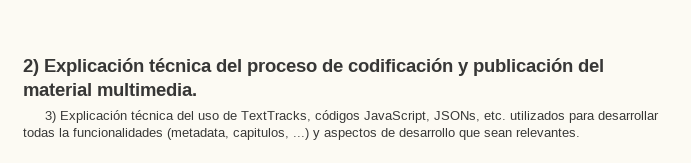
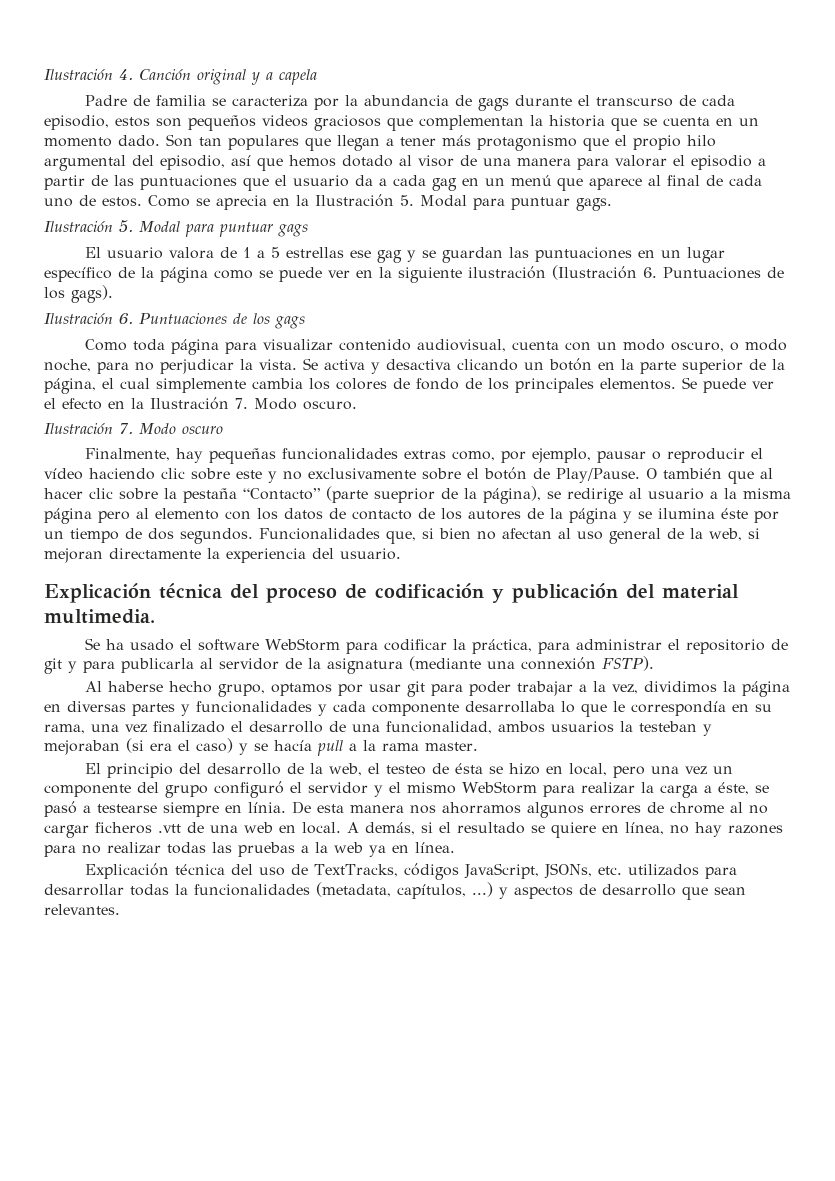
- 2) Explicación técnica del proceso de codificación y publicación del material multimedia.
+ Ilustración 4. Canción original y a capela
+ Padre de familia se caracteriza por la abundancia de gags durante el transcurso de cada episodio, estos son pequeños videos graciosos que complementan la historia que se cuenta en un momento dado. Son tan populares que llegan a tener más protagonismo que el propio hilo argumental del episodio, así que hemos dotado al visor de una manera para valorar el episodio a partir de las puntuaciones que el usuario da a cada gag en un menú que aparece al final de cada uno de estos. Como se aprecia en la Ilustración 5. Modal para puntuar gags.
+ Ilustración 5. Modal para puntuar gags
+ El usuario valora de 1 a 5 estrellas ese gag y se guardan las puntuaciones en un lugar específico de la página como se puede ver en la siguiente ilustración (Ilustración 6. Puntuaciones de los gags).
+ Ilustración 6. Puntuaciones de los gags
+ Como toda página para visualizar contenido audiovisual, cuenta con un modo oscuro, o modo noche, para no perjudicar la vista. Se activa y desactiva clicando un botón en la parte superior de la página, el cual simplemente cambia los colores de fondo de los principales elementos. Se puede ver el efecto en la Ilustración 7. Modo oscuro.
+ Ilustración 7. Modo oscuro
+ Finalmente, hay pequeñas funcionalidades extras como, por ejemplo, pausar o reproducir el vídeo haciendo clic sobre este y no exclusivamente sobre el botón de Play/Pause. O también que al hacer clic sobre la pestaña “Contacto” (parte sueprior de la página), se redirige al usuario a la misma página pero al elemento con los datos de contacto de los autores de la página y se ilumina éste por un tiempo de dos segundos. Funcionalidades que, si bien no afectan al uso general de la web, si mejoran directamente la experiencia del usuario.
+ Explicación técnica del proceso de codificación y publicación del material multimedia.
- 3) Explicación técnica del uso de TextTracks, códigos JavaScript, JSONs, etc. utilizados para desarrollar todas la funcionalidades (metadata, capitulos, ...) y aspectos de desarrollo que sean relevantes.
+ Se ha usado el software WebStorm para codificar la práctica, para administrar el repositorio de git y para publicarla al servidor de la asignatura (mediante una connexión FSTP).
+ Al haberse hecho grupo, optamos por usar git para poder trabajar a la vez, dividimos la página en diversas partes y funcionalidades y cada componente desarrollaba lo que le correspondía en su rama, una vez finalizado el desarrollo de una funcionalidad, ambos usuarios la testeban y mejoraban (si era el caso) y se hacía pull a la rama master.
+ El principio del desarrollo de la web, el testeo de ésta se hizo en local, pero una vez un componente del grupo configuró el servidor y el mismo WebStorm para realizar la carga a éste, se pasó a testearse siempre en línia. De esta manera nos ahorramos algunos errores de chrome al no cargar ficheros .vtt de una web en local. A demás, si el resultado se quiere en línea, no hay razones para no realizar todas las pruebas a la web ya en línea.
+ Explicación técnica del uso de TextTracks, códigos JavaScript, JSONs, etc. utilizados para desarrollar todas la funcionalidades (metadata, capítulos, ...) y aspectos de desarrollo que sean relevantes.

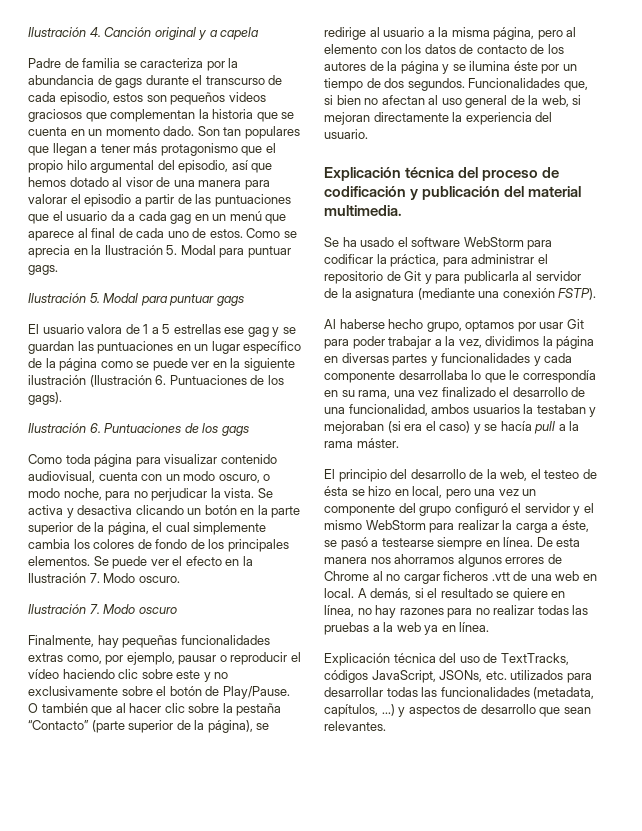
- O también que al hacer clic sobre la pestaña “Contacto” (parte sueprior de la página), se redirige al usuario a la misma página pero al elemento con los datos de contacto de los autores de la página y se ilumina éste por un tiempo de dos segundos.
+ O también que al hacer clic sobre la pestaña “Contacto” (parte superior de la página), se redirige al usuario a la misma página, pero al elemento con los datos de contacto de los autores de la página y se ilumina éste por un tiempo de dos segundos.
- Se ha usado el software WebStorm para codificar la práctica, para administrar el repositorio de git y para publicarla al servidor de la asignatura (mediante una connexión FSTP).
+ Se ha usado el software WebStorm para codificar la práctica, para administrar el repositorio de Git y para publicarla al servidor de la asignatura (mediante una conexión FSTP).
- Al haberse hecho grupo, optamos por usar git para poder trabajar a la vez, dividimos la página en diversas partes y funcionalidades y cada componente desarrollaba lo que le correspondía en su rama, una vez finalizado el desarrollo de una funcionalidad, ambos usuarios la testeban y mejoraban (si era el caso) y se hacía pull a la rama master.
+ Al haberse hecho grupo, optamos por usar Git para poder trabajar a la vez, dividimos la página en diversas partes y funcionalidades y cada componente desarrollaba lo que le correspondía en su rama, una vez finalizado el desarrollo de una funcionalidad, ambos usuarios la testaban y mejoraban (si era el caso) y se hacía pull a la rama máster.
- El principio del desarrollo de la web, el testeo de ésta se hizo en local, pero una vez un componente del grupo configuró el servidor y el mismo WebStorm para realizar la carga a éste, se pasó a testearse siempre en línia.
+ El principio del desarrollo de la web, el testeo de ésta se hizo en local, pero una vez un componente del grupo configuró el servidor y el mismo WebStorm para realizar la carga a éste, se pasó a testearse siempre en línea.
- De esta manera nos ahorramos algunos errores de chrome al no cargar ficheros .vtt de una web en local.
+ De esta manera nos ahorramos algunos errores de Chrome al no cargar ficheros .vtt de una web en local.
- Explicación técnica del uso de TextTracks, códigos JavaScript, JSONs, etc. utilizados para desarrollar todas la funcionalidades (metadata, capítulos, ...) y aspectos de desarrollo que sean relevantes.
+ Explicación técnica del uso de TextTracks, códigos JavaScript, JSONs, etc. utilizados para desarrollar todas las funcionalidades (metadata, capítulos, ...) y aspectos de desarrollo que sean relevantes.

